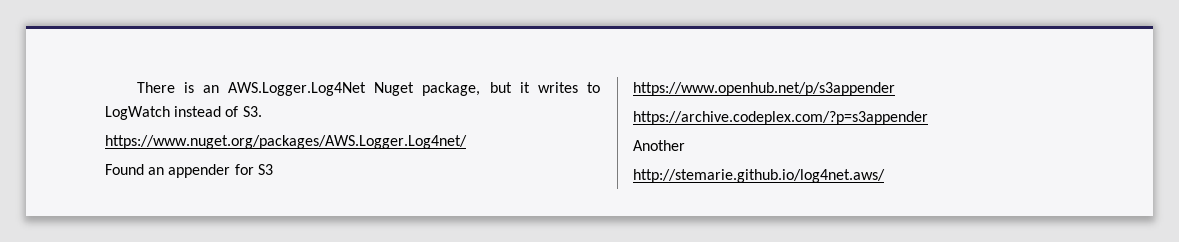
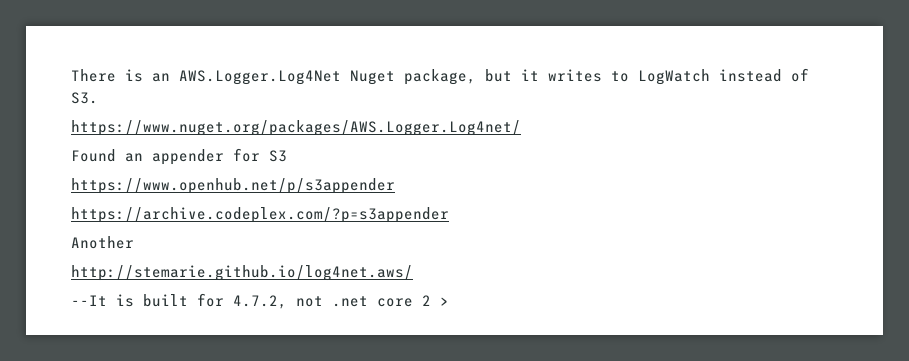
+ --It is built for 4.7.2, not .net core 2 >

